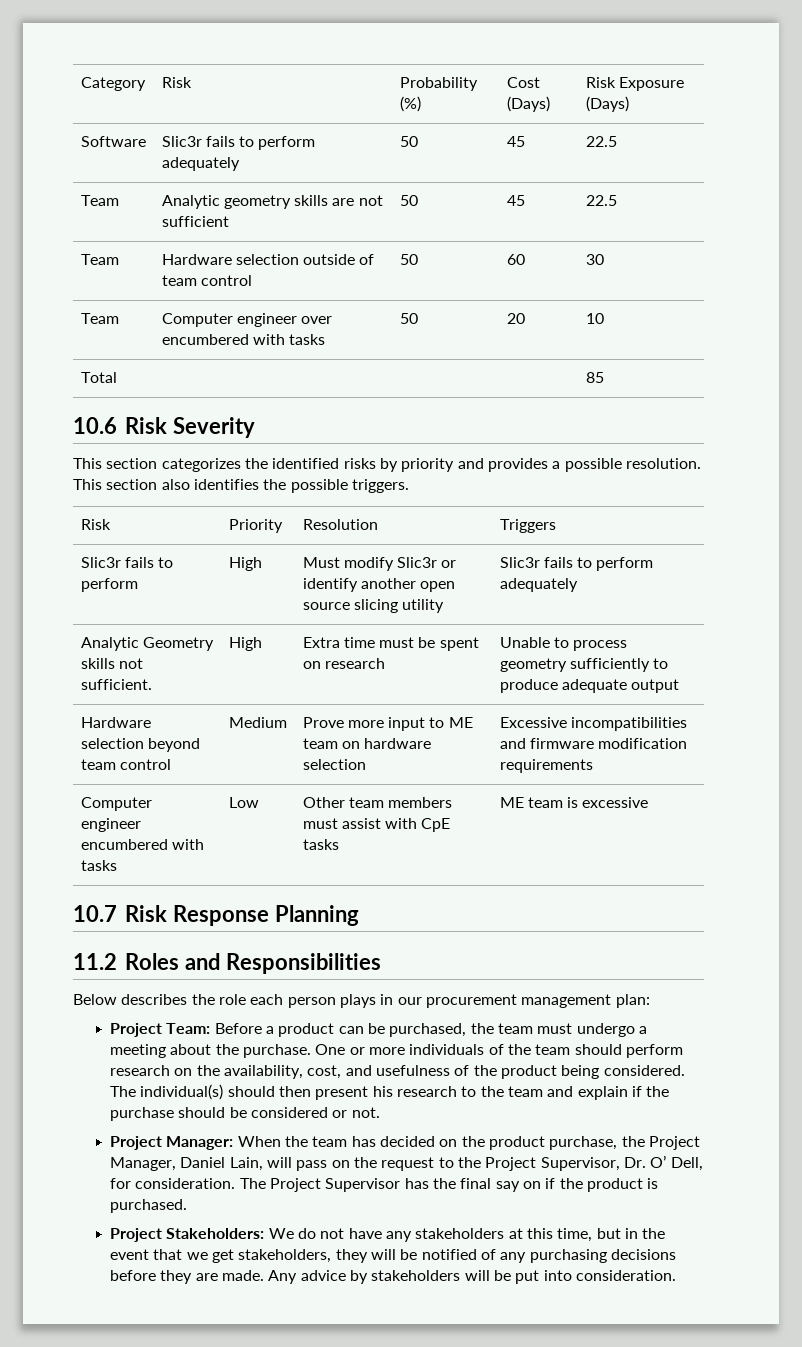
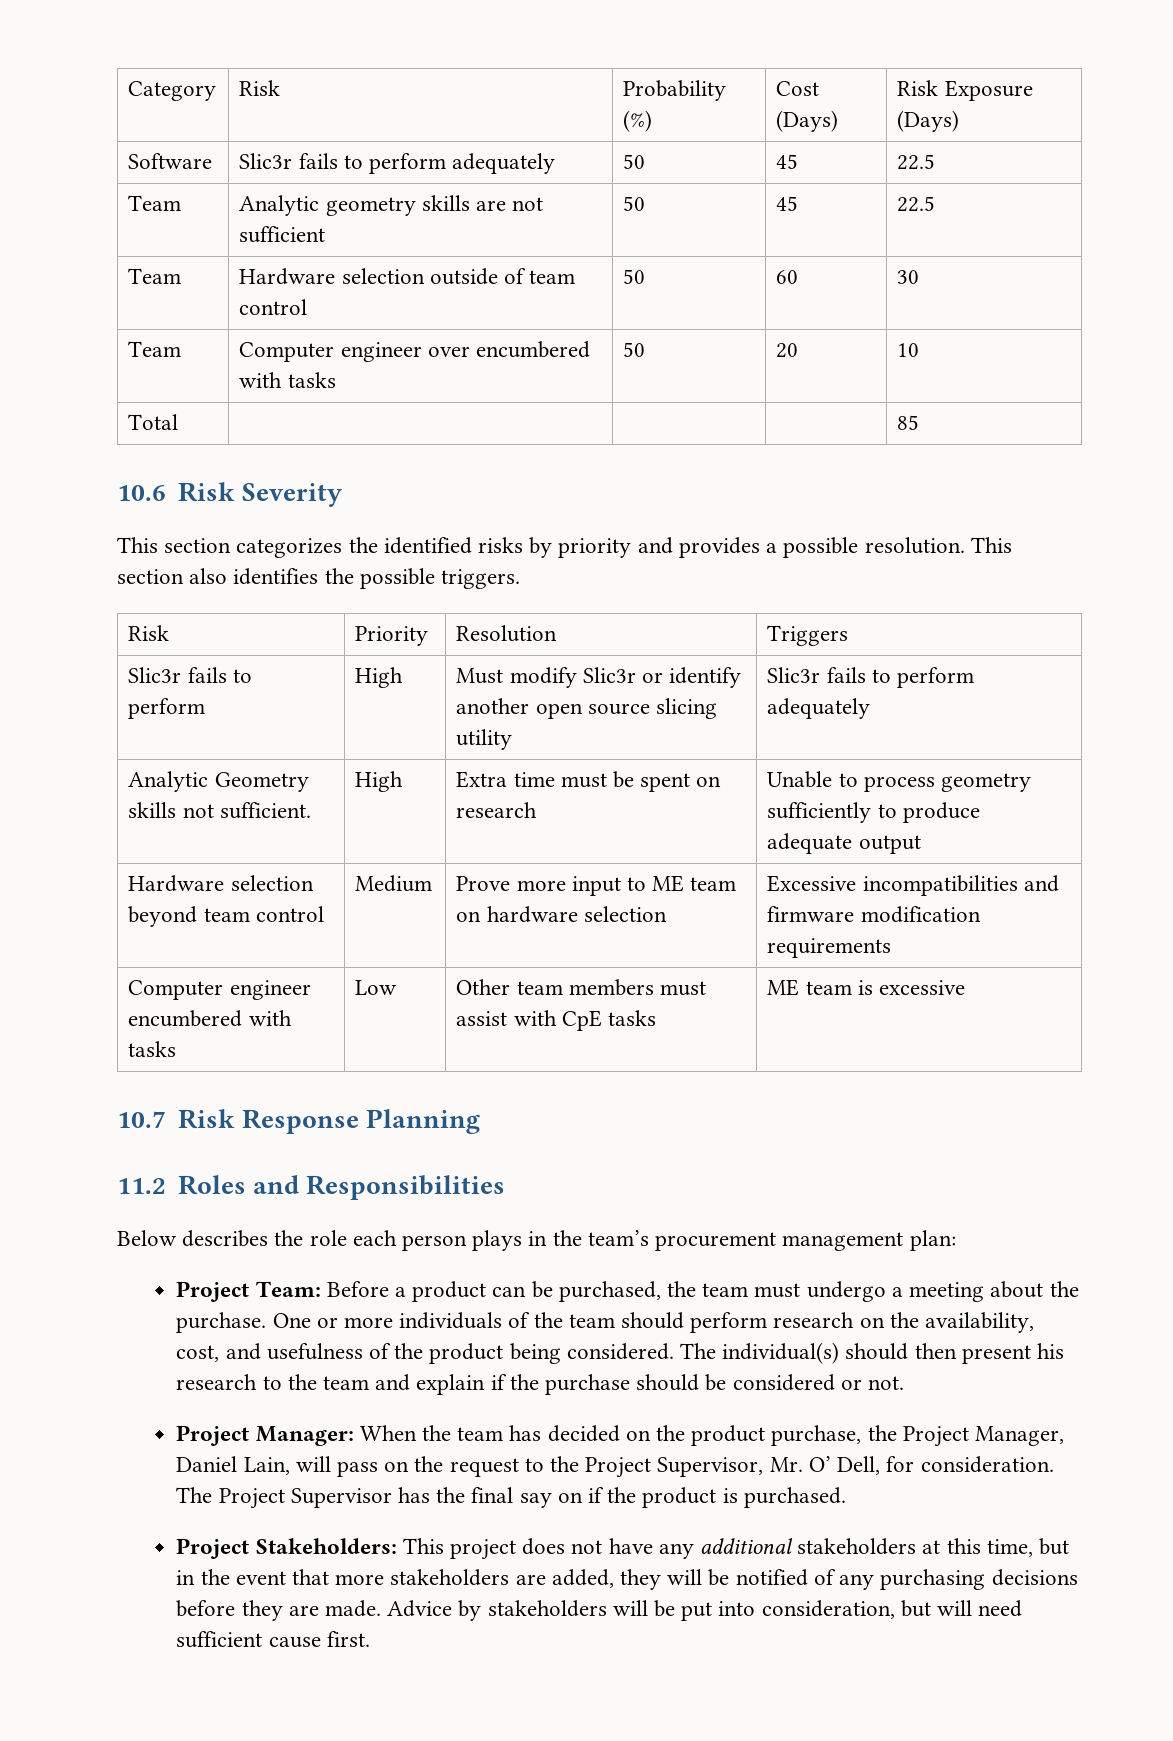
- Below describes the role each person plays in our procurement management plan:
+ Below describes the role each person plays in the team’s procurement management plan:
- Project Manager: When the team has decided on the product purchase, the Project Manager, Daniel Lain, will pass on the request to the Project Supervisor, Dr. O’ Dell, for consideration.
+ Project Manager: When the team has decided on the product purchase, the Project Manager, Daniel Lain, will pass on the request to the Project Supervisor, Mr. O’ Dell, for consideration.
- Project Stakeholders: We do not have any stakeholders at this time, but in the event that we get stakeholders, they will be notified of any purchasing decisions before they are made.
+ Project Stakeholders: This project does not have any additional stakeholders at this time, but in the event that more stakeholders are added, they will be notified of any purchasing decisions before they are made.
- Any advice by stakeholders will be put into consideration.
+ Advice by stakeholders will be put into consideration, but will need sufficient cause first.

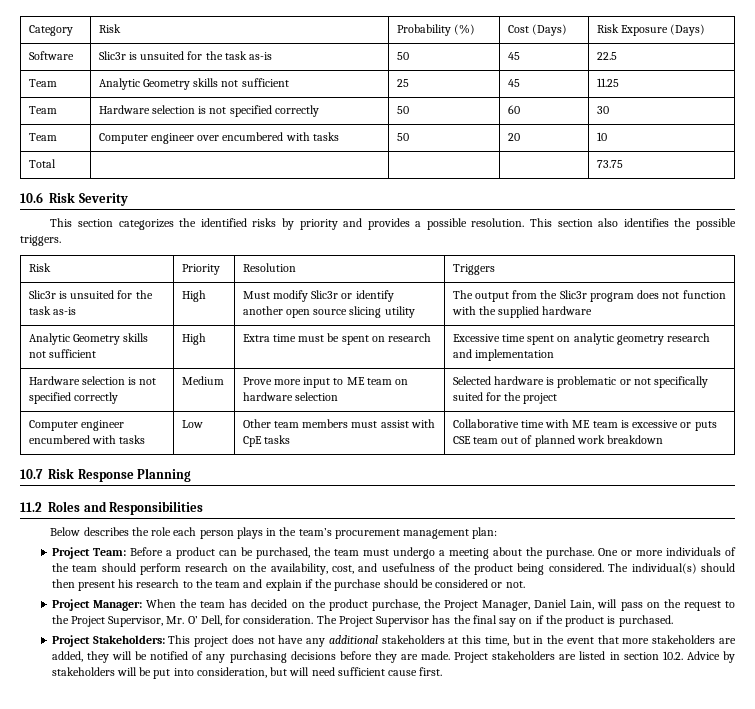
- Software | Slic3r fails to perform adequately | 50 | 45 | 22.5
+ Software | Slic3r is unsuited for the task as-is | 50 | 45 | 22.5
- Team | Analytic geometry skills are not sufficient | 50 | 45 | 22.5
+ Team | Analytic Geometry skills not sufficient | 25 | 45 | 11.25
- Team | Hardware selection outside of team control | 50 | 60 | 30
+ Team | Hardware selection is not specified correctly | 50 | 60 | 30
- Total | | | | 85
+ Total | | | | 73.75
- Slic3r fails to perform | High | Must modify Slic3r or identify another open source slicing utility | Slic3r fails to perform adequately
- Analytic Geometry skills not sufficient. | High | Extra time must be spent on research | Unable to process geometry sufficiently to produce adequate output
- Hardware selection beyond team control | Medium | Prove more input to ME team on hardware selection | Excessive incompatibilities and firmware modification requirements
+ Slic3r is unsuited for the task as-is | High | Must modify Slic3r or identify another open source slicing utility | The output from the Slic3r program does not function with the supplied hardware
+ Analytic Geometry skills not sufficient | High | Extra time must be spent on research | Excessive time spent on analytic geometry research and implementation
+ Hardware selection is not specified correctly | Medium | Prove more input to ME team on hardware selection | Selected hardware is problematic or not specifically suited for the project
- Computer engineer encumbered with tasks | Low | Other team members must assist with CpE tasks | ME team is excessive
+ Computer engineer encumbered with tasks | Low | Other team members must assist with CpE tasks | Collaborative time with ME team is excessive or puts CSE team out of planned work breakdown
- Advice by stakeholders will be put into consideration, but will need sufficient cause first.
+ Project stakeholders are listed in section 10.2. Advice by stakeholders will be put into consideration, but will need sufficient cause first.

